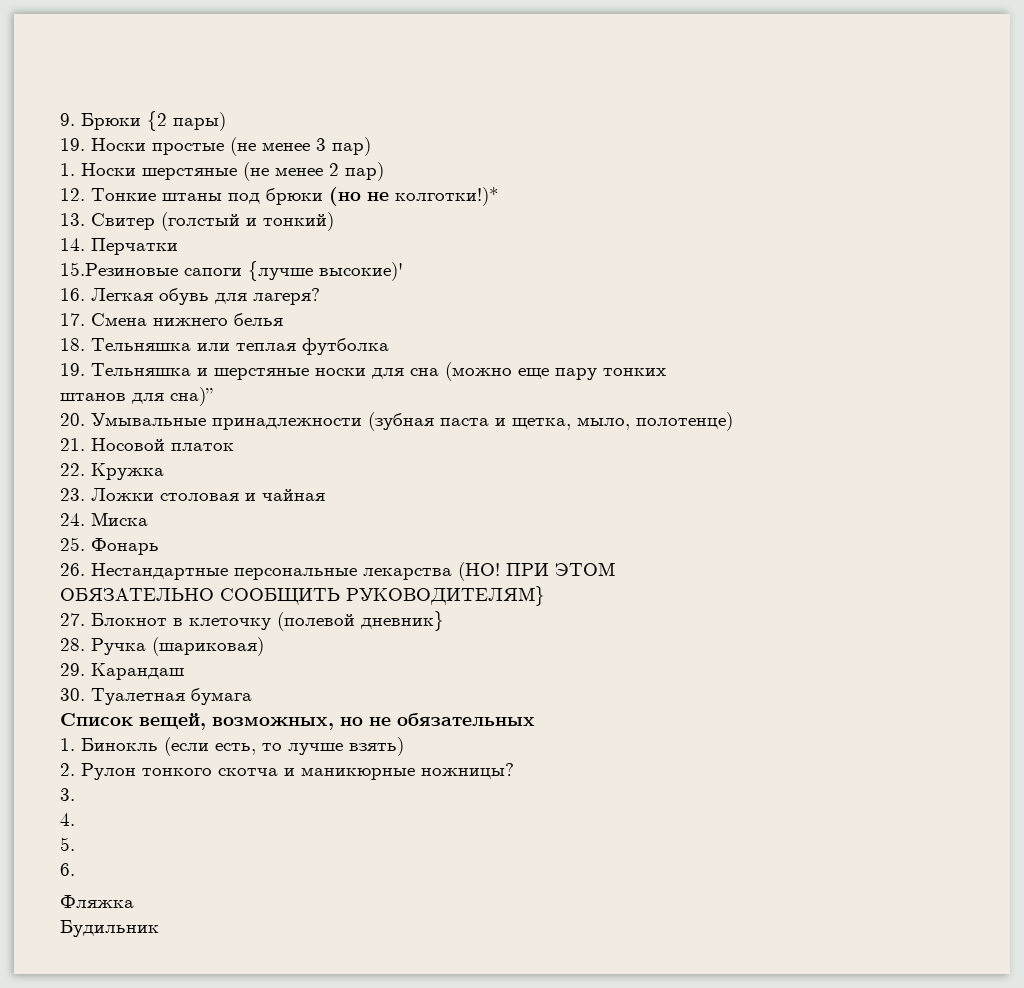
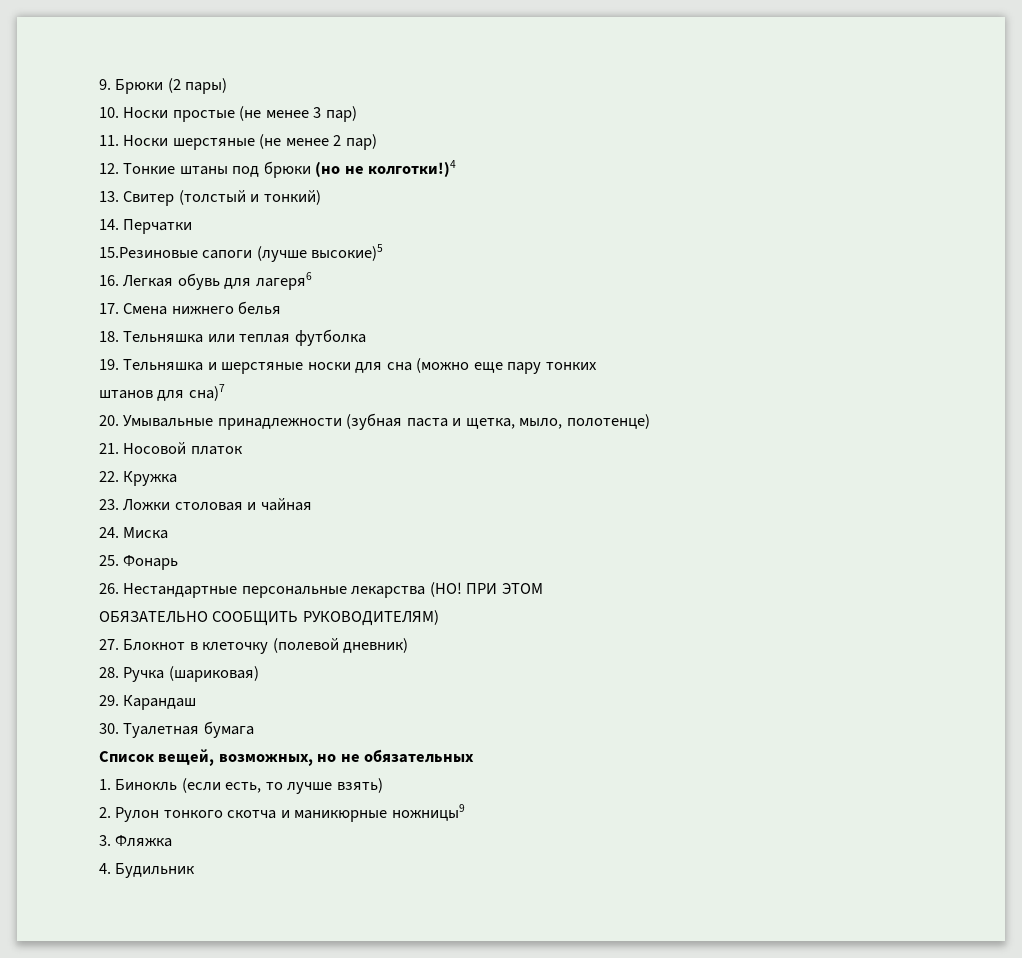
- 9. Брюки {2 пары)
+ 9. Брюки (2 пары)
- 19. Носки простые (не менее 3 пар)
+ 10. Носки простые (не менее 3 пар)
- 1. Носки шерстяные (не менее 2 пар)
+ 11. Носки шерстяные (не менее 2 пар)
- 12. Тонкие штаны под брюки (но не колготки!)*
+ 12. Тонкие штаны под брюки (но не колготки!)4
- 13. Свитер (голстый и тонкий)
+ 13. Свитер (толстый и тонкий)
- 15.Резиновые сапоги {лучше высокие)'
+ 15.Резиновые сапоги (лучше высокие)5
- 16. Легкая обувь для лагеря?
+ 16. Легкая обувь для лагеря6
- штанов для сна)”
+ штанов для сна)7
- ОБЯЗАТЕЛЬНО СООБЩИТЬ РУКОВОДИТЕЛЯМ}
+ ОБЯЗАТЕЛЬНО СООБЩИТЬ РУКОВОДИТЕЛЯМ)
- 27. Блокнот в клеточку (полевой дневник}
+ 27. Блокнот в клеточку (полевой дневник)
- 2. Рулон тонкого скотча и маникюрные ножницы?
+ 2. Рулон тонкого скотча и маникюрные ножницы9
- 3.
+ 3. Фляжка
- 4.
- 5.
- 6.
- Фляжка
- Будильник
+ 4. Будильник

